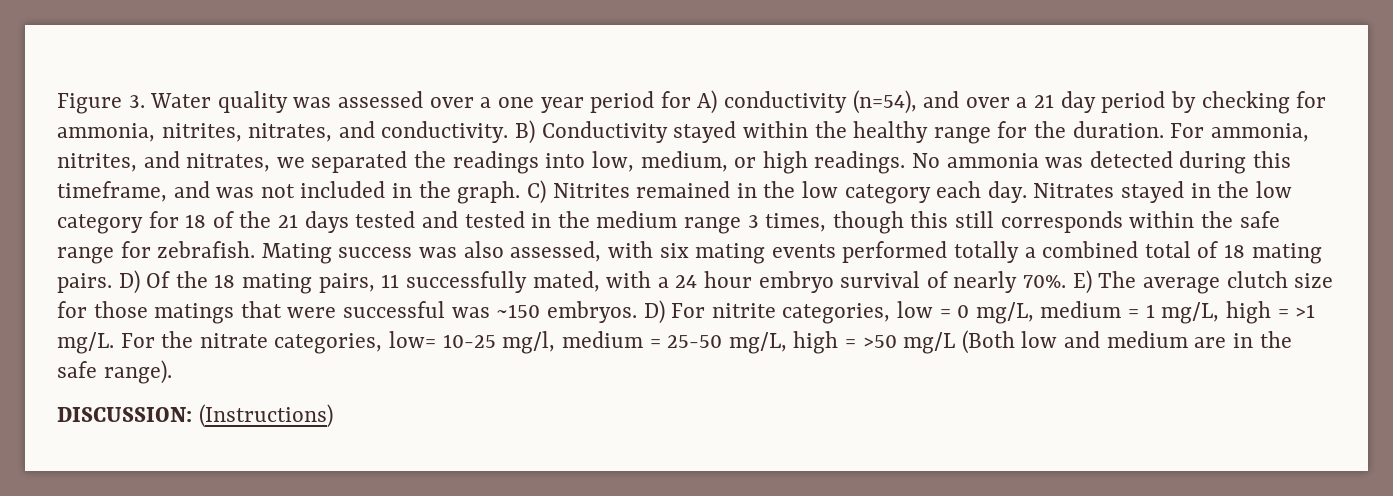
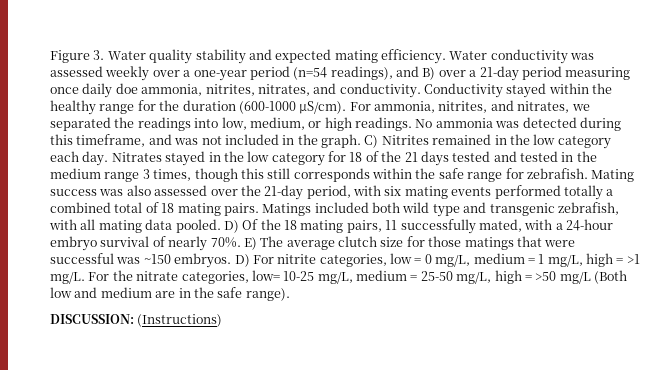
- Figure 3. Water quality was assessed over a one year period for A) conductivity (n=54), and over a 21 day period by checking for ammonia, nitrites, nitrates, and conductivity.
+ Figure 3. Water quality stability and expected mating efficiency. Water conductivity was assessed weekly over a one-year period (n=54 readings), and B) over a 21-day period measuring once daily doe ammonia, nitrites, nitrates, and conductivity.
- B) Conductivity stayed within the healthy range for the duration.
+ Conductivity stayed within the healthy range for the duration (600-1000 μS/cm).
- Mating success was also assessed, with six mating events performed totally a combined total of 18 mating pairs.
+ Mating success was also assessed over the 21-day period, with six mating events performed totally a combined total of 18 mating pairs.
+ Matings included both wild type and transgenic zebrafish, with all mating data pooled.
- D) Of the 18 mating pairs, 11 successfully mated, with a 24 hour embryo survival of nearly 70%.
+ D) Of the 18 mating pairs, 11 successfully mated, with a 24-hour embryo survival of nearly 70%.
- For the nitrate categories, low= 10-25 mg/l, medium = 25-50 mg/L, high = >50 mg/L (Both low and medium are in the safe range).
+ For the nitrate categories, low= 10-25 mg/L, medium = 25-50 mg/L, high = >50 mg/L (Both low and medium are in the safe range).

